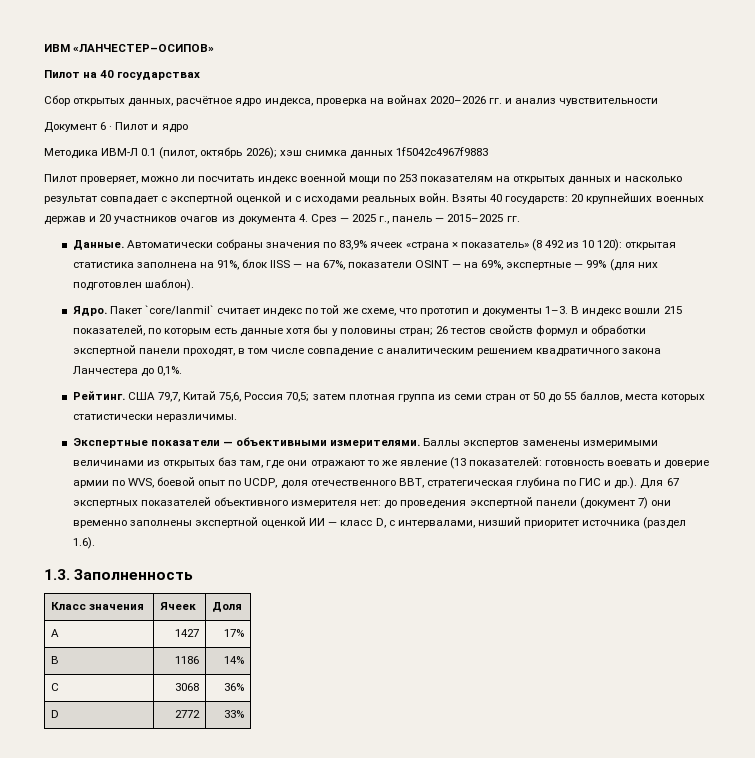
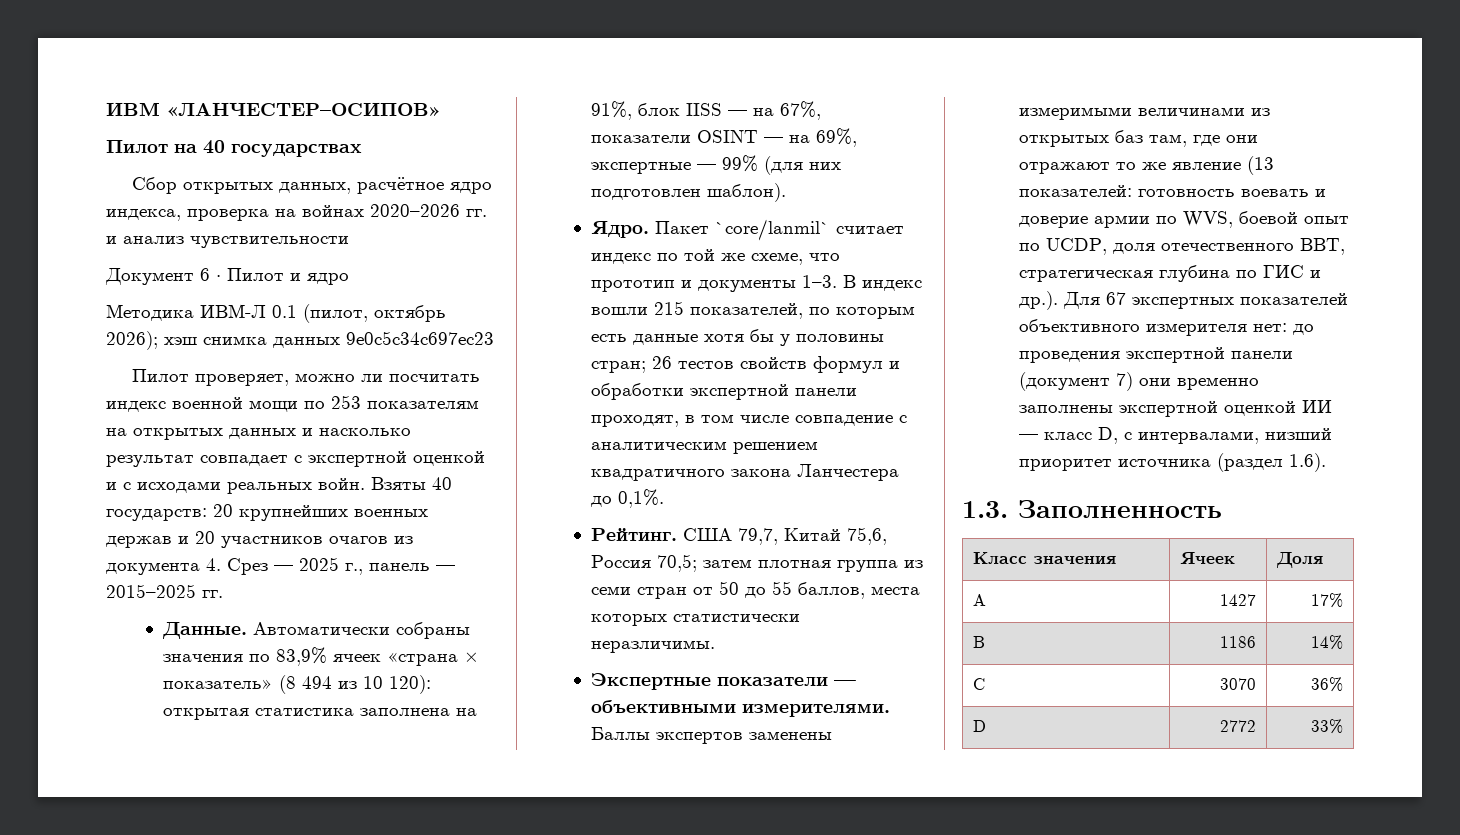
- Методика ИВМ-Л 0.1 (пилот, октябрь 2026); хэш снимка данных 1f5042c4967f9883
+ Методика ИВМ-Л 0.1 (пилот, октябрь 2026); хэш снимка данных 9e0c5c34c697ec23
- Автоматически собраны значения по 83,9% ячеек «страна × показатель» (8 492 из 10 120): открытая статистика заполнена на 91%, блок IISS — на 67%, показатели OSINT — на 69%, экспертные — 99% (для них подготовлен шаблон).
+ Автоматически собраны значения по 83,9% ячеек «страна × показатель» (8 494 из 10 120): открытая статистика заполнена на 91%, блок IISS — на 67%, показатели OSINT — на 69%, экспертные — 99% (для них подготовлен шаблон).
- C | 3068 | 36%
+ C | 3070 | 36%

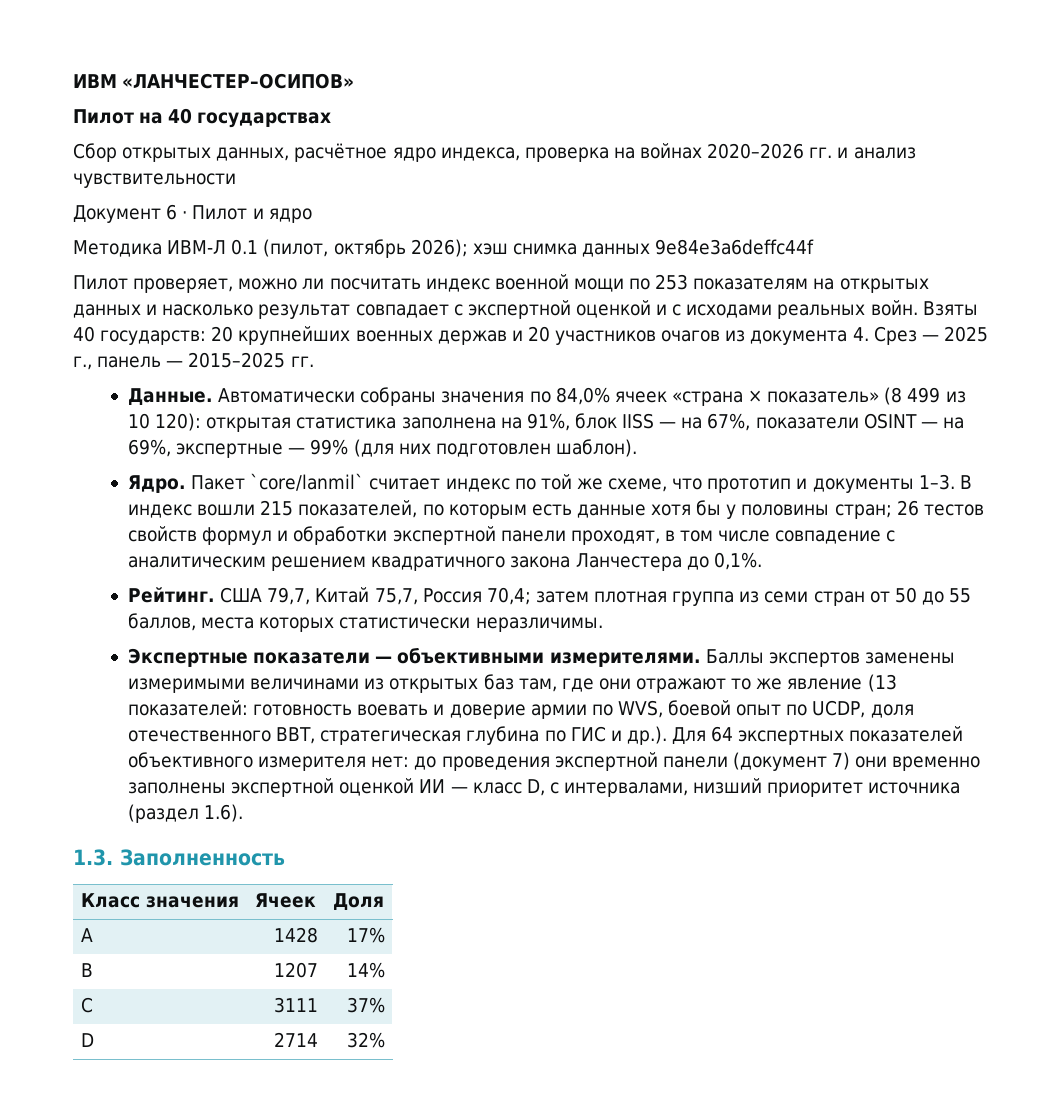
- Методика ИВМ-Л 0.1 (пилот, октябрь 2026); хэш снимка данных 9e0c5c34c697ec23
+ Методика ИВМ-Л 0.1 (пилот, октябрь 2026); хэш снимка данных 9e84e3a6deffc44f
- Автоматически собраны значения по 83,9% ячеек «страна × показатель» (8 494 из 10 120): открытая статистика заполнена на 91%, блок IISS — на 67%, показатели OSINT — на 69%, экспертные — 99% (для них подготовлен шаблон).
+ Автоматически собраны значения по 84,0% ячеек «страна × показатель» (8 499 из 10 120): открытая статистика заполнена на 91%, блок IISS — на 67%, показатели OSINT — на 69%, экспертные — 99% (для них подготовлен шаблон).
- США 79,7, Китай 75,6, Россия 70,5; затем плотная группа из семи стран от 50 до 55 баллов, места которых статистически неразличимы.
+ США 79,7, Китай 75,7, Россия 70,4; затем плотная группа из семи стран от 50 до 55 баллов, места которых статистически неразличимы.
- готовность воевать и доверие армии по WVS, боевой опыт по UCDP, доля отечественного ВВТ, стратегическая глубина по ГИС и др.). Для 67 экспертных показателей объективного измерителя нет:
+ готовность воевать и доверие армии по WVS, боевой опыт по UCDP, доля отечественного ВВТ, стратегическая глубина по ГИС и др.). Для 64 экспертных показателей объективного измерителя нет:
- A | 1427 | 17%
+ A | 1428 | 17%
- B | 1186 | 14%
+ B | 1207 | 14%
- C | 3070 | 36%
+ C | 3111 | 37%
- D | 2772 | 33%
+ D | 2714 | 32%

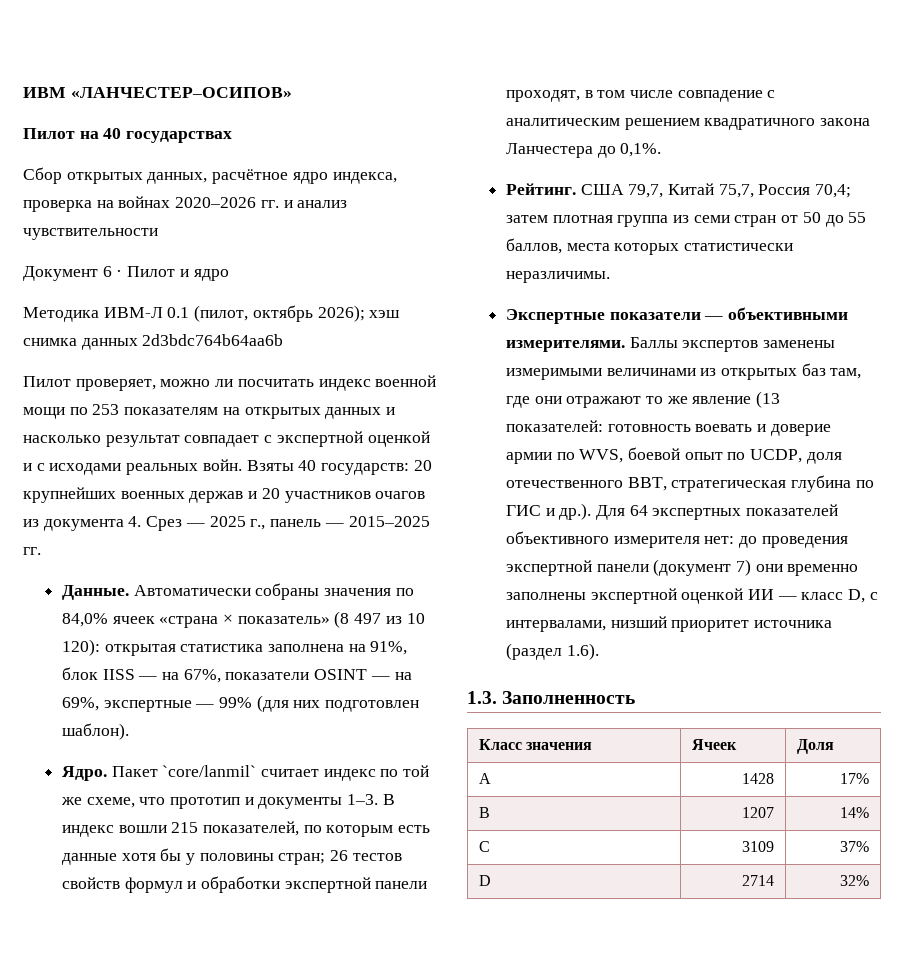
- Методика ИВМ-Л 0.1 (пилот, октябрь 2026); хэш снимка данных 9e84e3a6deffc44f
+ Методика ИВМ-Л 0.1 (пилот, октябрь 2026); хэш снимка данных 2d3bdc764b64aa6b
- Автоматически собраны значения по 84,0% ячеек «страна × показатель» (8 499 из 10 120): открытая статистика заполнена на 91%, блок IISS — на 67%, показатели OSINT — на 69%, экспертные — 99% (для них подготовлен шаблон).
+ Автоматически собраны значения по 84,0% ячеек «страна × показатель» (8 497 из 10 120): открытая статистика заполнена на 91%, блок IISS — на 67%, показатели OSINT — на 69%, экспертные — 99% (для них подготовлен шаблон).
- C | 3111 | 37%
+ C | 3109 | 37%

